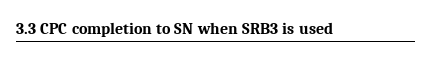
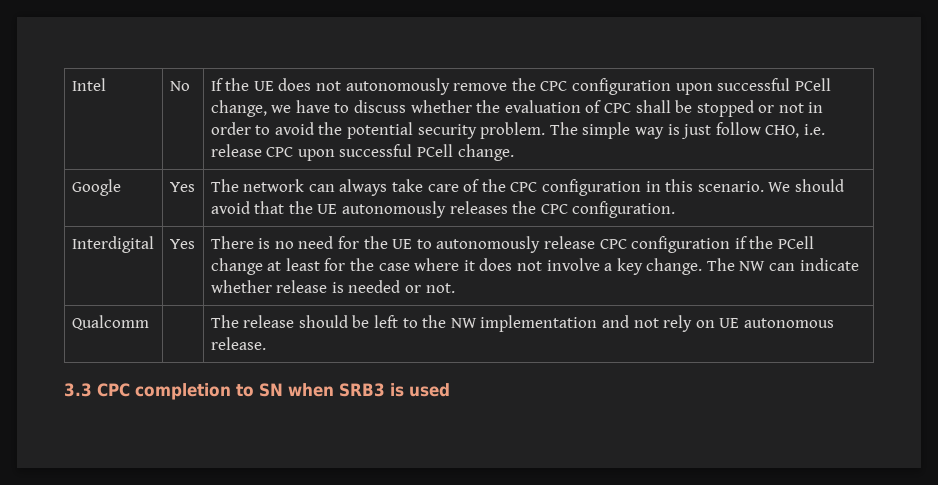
+ Intel | No | If the UE does not autonomously remove the CPC configuration upon successful PCell change, we have to discuss whether the evaluation of CPC shall be stopped or not in order to avoid the potential security problem. The simple way is just follow CHO, i.e. release CPC upon successful PCell change.
+ Google | Yes | The network can always take care of the CPC configuration in this scenario. We should avoid that the UE autonomously releases the CPC configuration.
+ Interdigital | Yes | There is no need for the UE to autonomously release CPC configuration if the PCell change at least for the case where it does not involve a key change. The NW can indicate whether release is needed or not.
+ Qualcomm | | The release should be left to the NW implementation and not rely on UE autonomous release.

